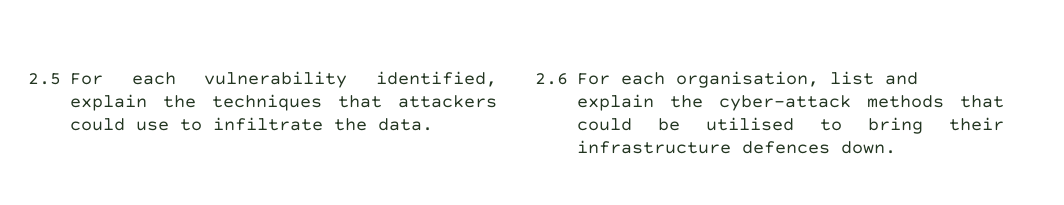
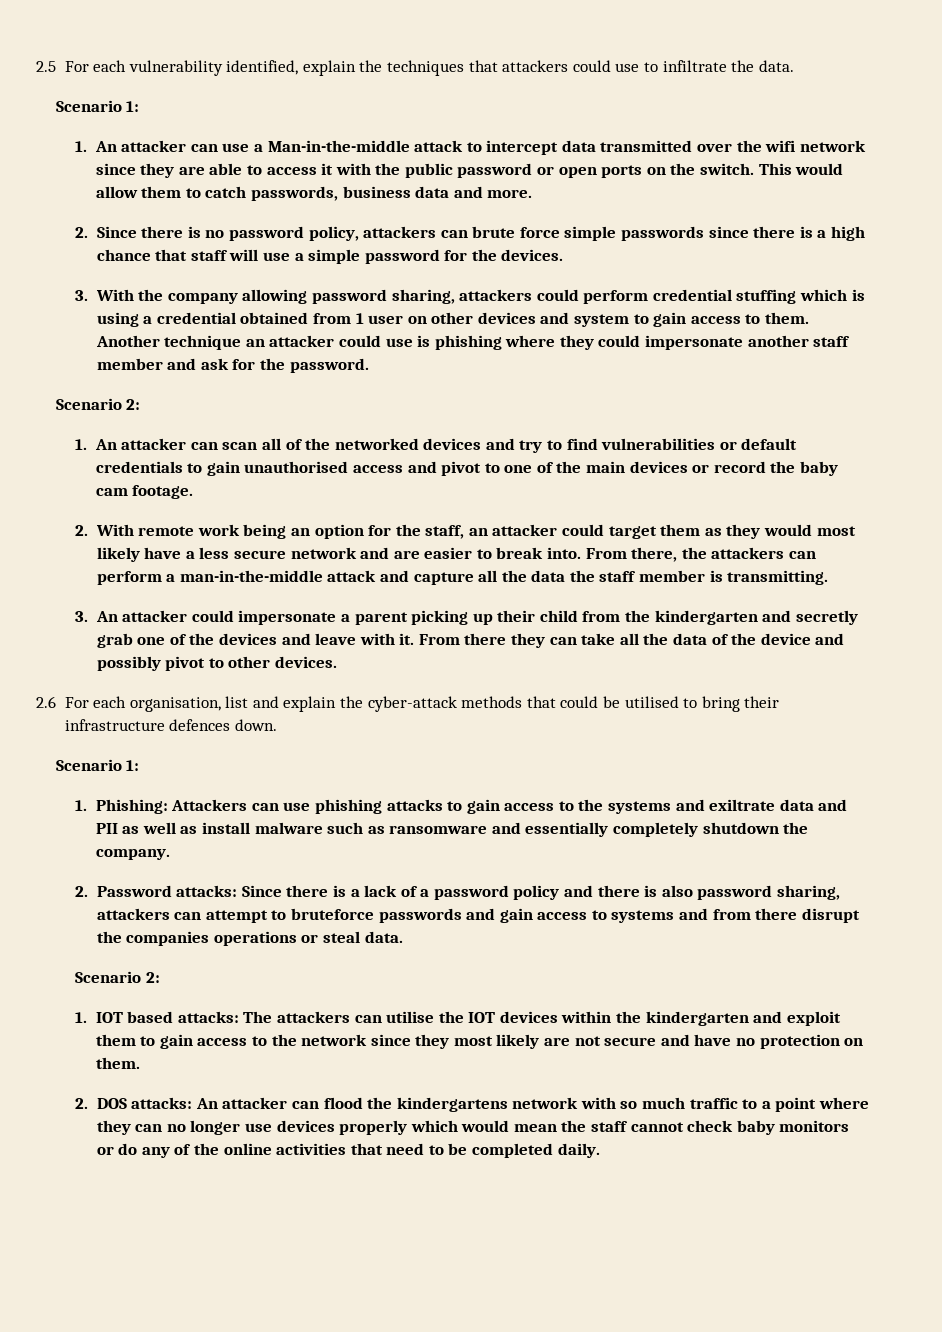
  2.5 For each vulnerability identified, explain the techniques that attackers could use to infiltrate the data.
+ Scenario 1:
+ 1. An attacker can use a Man-in-the-middle attack to intercept data transmitted over the wifi network since they are able to access it with the public password or open ports on the switch. This would allow them to catch passwords, business data and more.
+ 2. Since there is no password policy, attackers can brute force simple passwords since there is a high chance that staff will use a simple password for the devices.
+ 3. With the company allowing password sharing, attackers could perform credential stuffing which is using a credential obtained from 1 user on other devices and system to gain access to them. Another technique an attacker could use is phishing where they could impersonate another staff member and ask for the password.
+ Scenario 2:
+ 1. An attacker can scan all of the networked devices and try to find vulnerabilities or default credentials to gain unauthorised access and pivot to one of the main devices or record the baby cam footage.
+ 2. With remote work being an option for the staff, an attacker could target them as they would most likely have a less secure network and are easier to break into. From there, the attackers can perform a man-in-the-middle attack and capture all the data the staff member is transmitting.
+ 3. An attacker could impersonate a parent picking up their child from the kindergarten and secretly grab one of the devices and leave with it. From there they can take all the data of the device and possibly pivot to other devices.
  2.6 For each organisation, list and explain the cyber-attack methods that could be utilised to bring their infrastructure defences down.
+ Scenario 1:
+ 1. Phishing: Attackers can use phishing attacks to gain access to the systems and exiltrate data and PII as well as install malware such as ransomware and essentially completely shutdown the company.
+ 2. Password attacks: Since there is a lack of a password policy and there is also password sharing, attackers can attempt to bruteforce passwords and gain access to systems and from there disrupt the companies operations or steal data.
+ Scenario 2:
+ 1. IOT based attacks: The attackers can utilise the IOT devices within the kindergarten and exploit them to gain access to the network since they most likely are not secure and have no protection on them.
+ 2. DOS attacks: An attacker can flood the kindergartens network with so much traffic to a point where they can no longer use devices properly which would mean the staff cannot check baby monitors or do any of the online activities that need to be completed daily.

